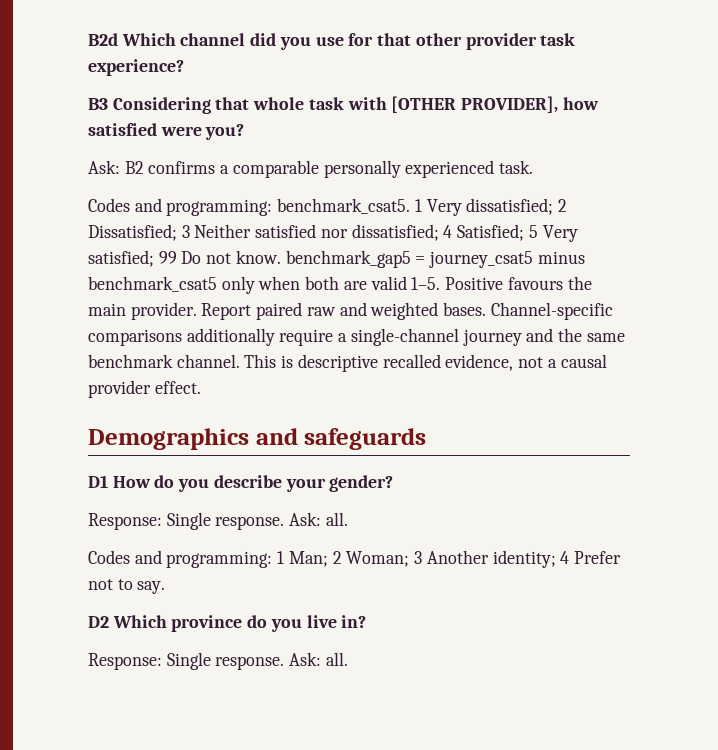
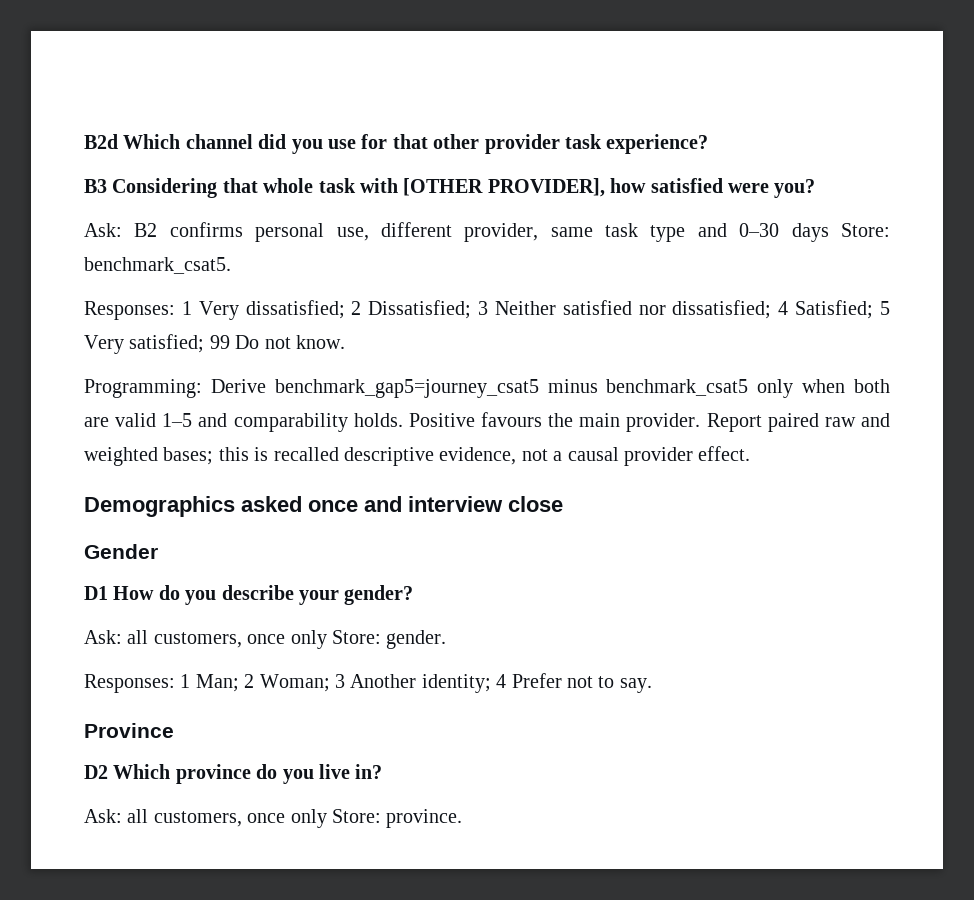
- Ask: B2 confirms a comparable personally experienced task.
- Codes and programming: benchmark_csat5. 1 Very dissatisfied; 2 Dissatisfied; 3 Neither satisfied nor dissatisfied; 4 Satisfied; 5 Very satisfied; 99 Do not know. benchmark_gap5 = journey_csat5 minus benchmark_csat5 only when both are valid 1–5.
+ Ask: B2 confirms personal use, different provider, same task type and 0–30 days Store: benchmark_csat5.
+ Responses: 1 Very dissatisfied; 2 Dissatisfied; 3 Neither satisfied nor dissatisfied; 4 Satisfied; 5 Very satisfied; 99 Do not know.
+ Programming: Derive benchmark_gap5=journey_csat5 minus benchmark_csat5 only when both are valid 1–5 and comparability holds.
- Report paired raw and weighted bases. Channel-specific comparisons additionally require a single-channel journey and the same benchmark channel. This is descriptive recalled evidence, not a causal provider effect.
+ Report paired raw and weighted bases; this is recalled descriptive evidence, not a causal provider effect.
- Demographics and safeguards
+ Demographics asked once and interview close
+ Gender
  D1 How do you describe your gender?
- Response: Single response. Ask: all.
- Codes and programming: 1 Man; 2 Woman; 3 Another identity; 4 Prefer not to say.
+ Ask: all customers, once only Store: gender.
+ Responses: 1 Man; 2 Woman; 3 Another identity; 4 Prefer not to say.
+ Province
  D2 Which province do you live in?
- Response: Single response. Ask: all.
+ Ask: all customers, once only Store: province.

